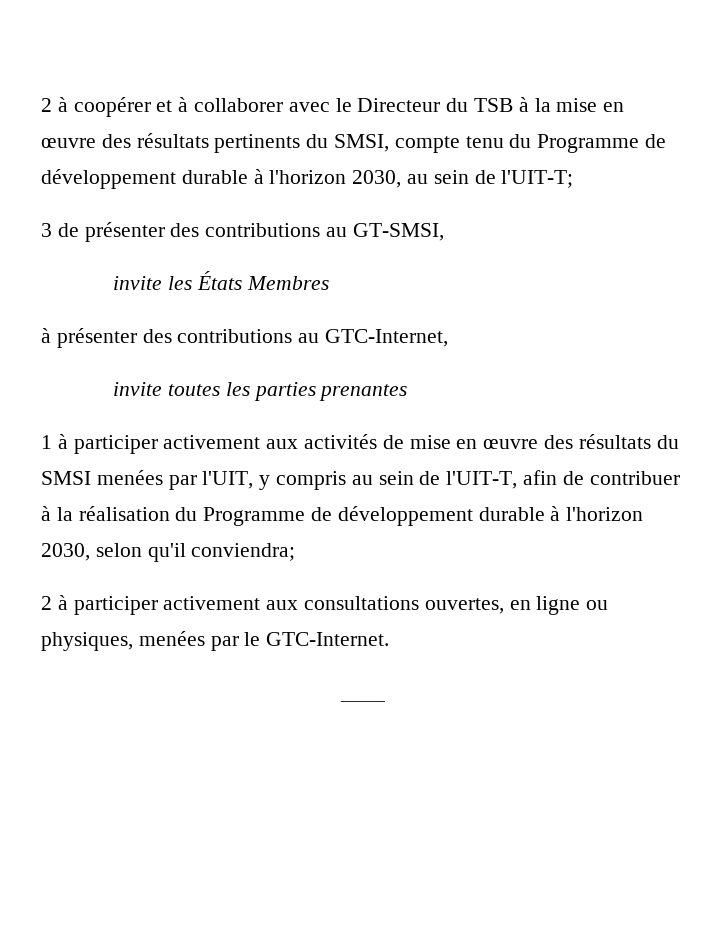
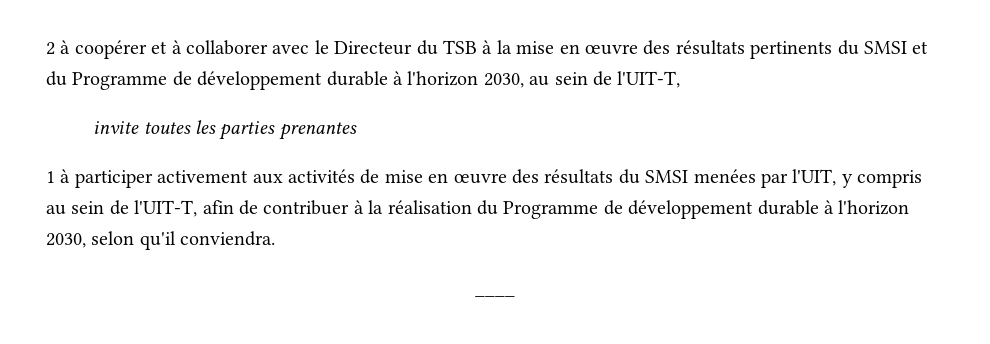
- 2 à coopérer et à collaborer avec le Directeur du TSB à la mise en œuvre des résultats pertinents du SMSI, compte tenu du Programme de développement durable à l'horizon 2030, au sein de l'UIT-T;
- 3 de présenter des contributions au GT-SMSI,
- invite les États Membres
- à présenter des contributions au GTC-Internet,
+ 2 à coopérer et à collaborer avec le Directeur du TSB à la mise en œuvre des résultats pertinents du SMSI et du Programme de développement durable à l'horizon 2030, au sein de l'UIT-T,
- 1 à participer activement aux activités de mise en œuvre des résultats du SMSI menées par l'UIT, y compris au sein de l'UIT-T, afin de contribuer à la réalisation du Programme de développement durable à l'horizon 2030, selon qu'il conviendra;
- 2 à participer activement aux consultations ouvertes, en ligne ou physiques, menées par le GTC-Internet.
+ 1 à participer activement aux activités de mise en œuvre des résultats du SMSI menées par l'UIT, y compris au sein de l'UIT-T, afin de contribuer à la réalisation du Programme de développement durable à l'horizon 2030, selon qu'il conviendra.

